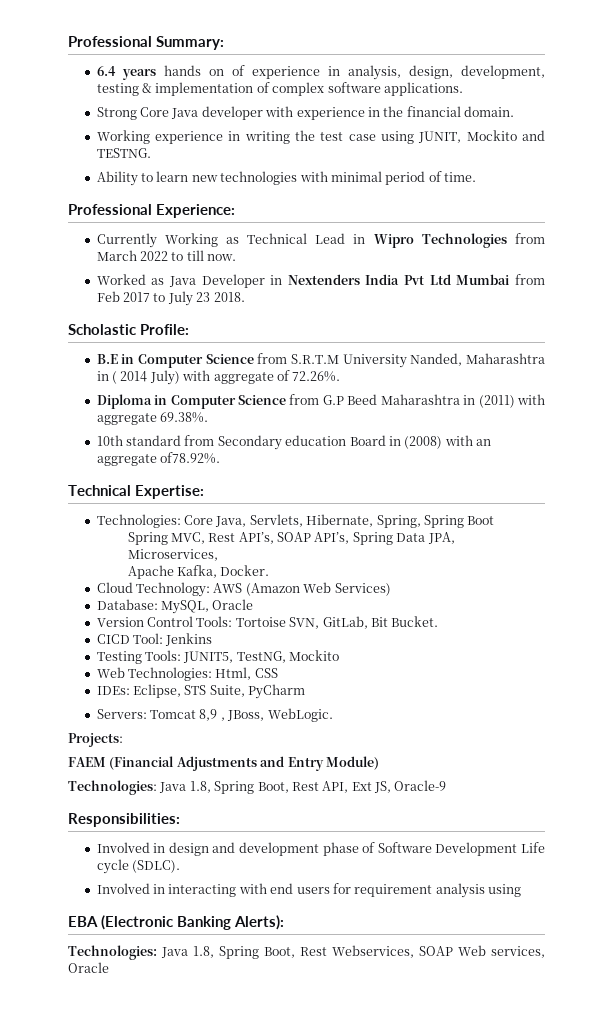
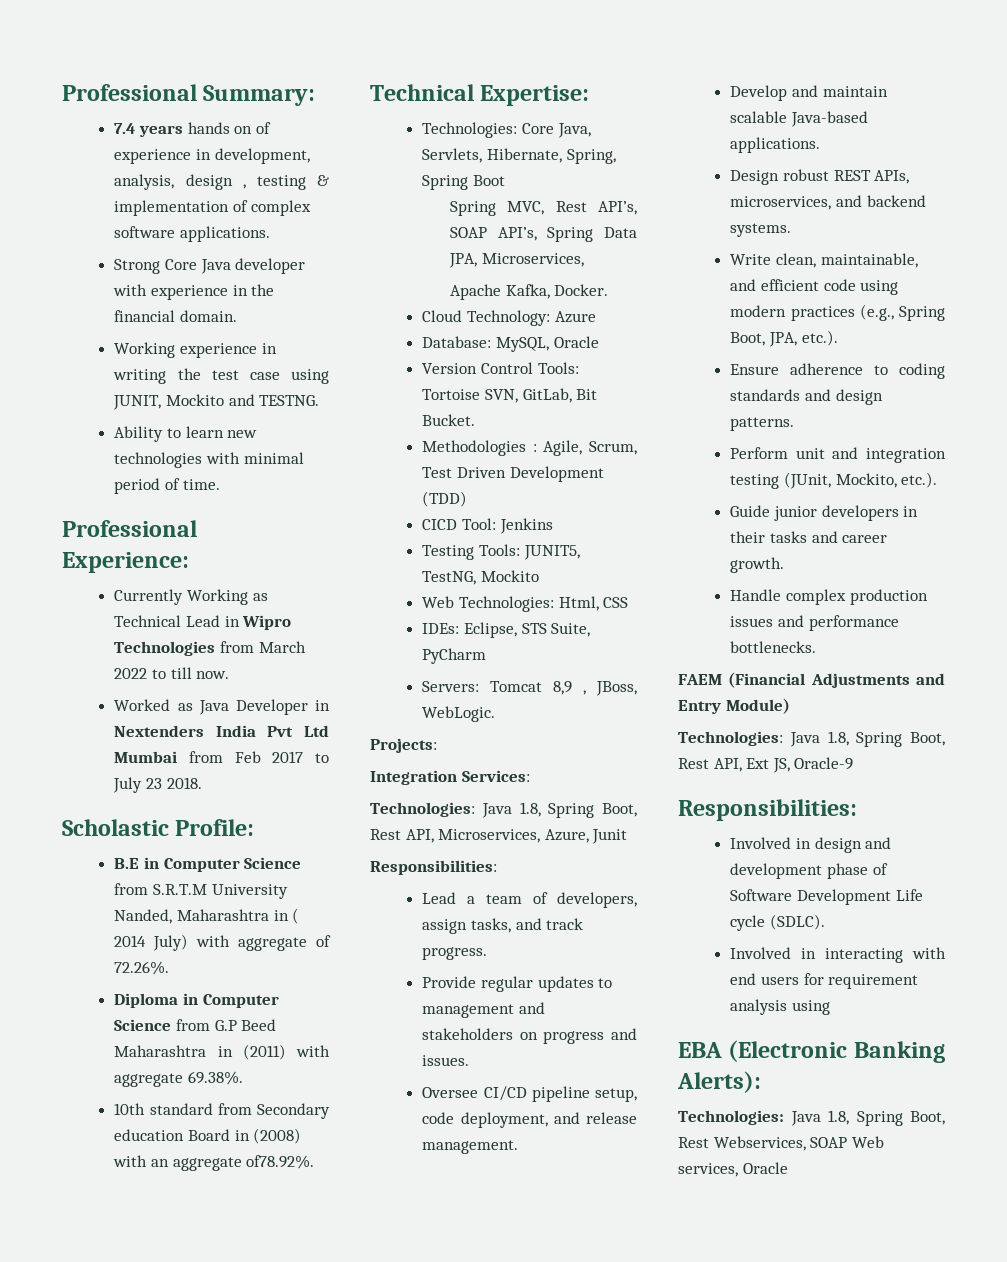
- 6.4 years hands on of experience in analysis, design, development, testing & implementation of complex software applications.
+ 7.4 years hands on of experience in development, analysis, design , testing & implementation of complex software applications.
- Cloud Technology: AWS (Amazon Web Services)
+ Cloud Technology: Azure
+ Methodologies : Agile, Scrum, Test Driven Development (TDD)
+ Integration Services:
+ Technologies: Java 1.8, Spring Boot, Rest API, Microservices, Azure, Junit
+ Responsibilities:
+ Lead a team of developers, assign tasks, and track progress.
+ Provide regular updates to management and stakeholders on progress and issues.
+ Oversee CI/CD pipeline setup, code deployment, and release management.
+ Develop and maintain scalable Java-based applications.
+ Design robust REST APIs, microservices, and backend systems.
+ Write clean, maintainable, and efficient code using modern practices (e.g., Spring Boot, JPA, etc.).
+ Ensure adherence to coding standards and design patterns.
+ Perform unit and integration testing (JUnit, Mockito, etc.).
+ Guide junior developers in their tasks and career growth.
+ Handle complex production issues and performance bottlenecks.

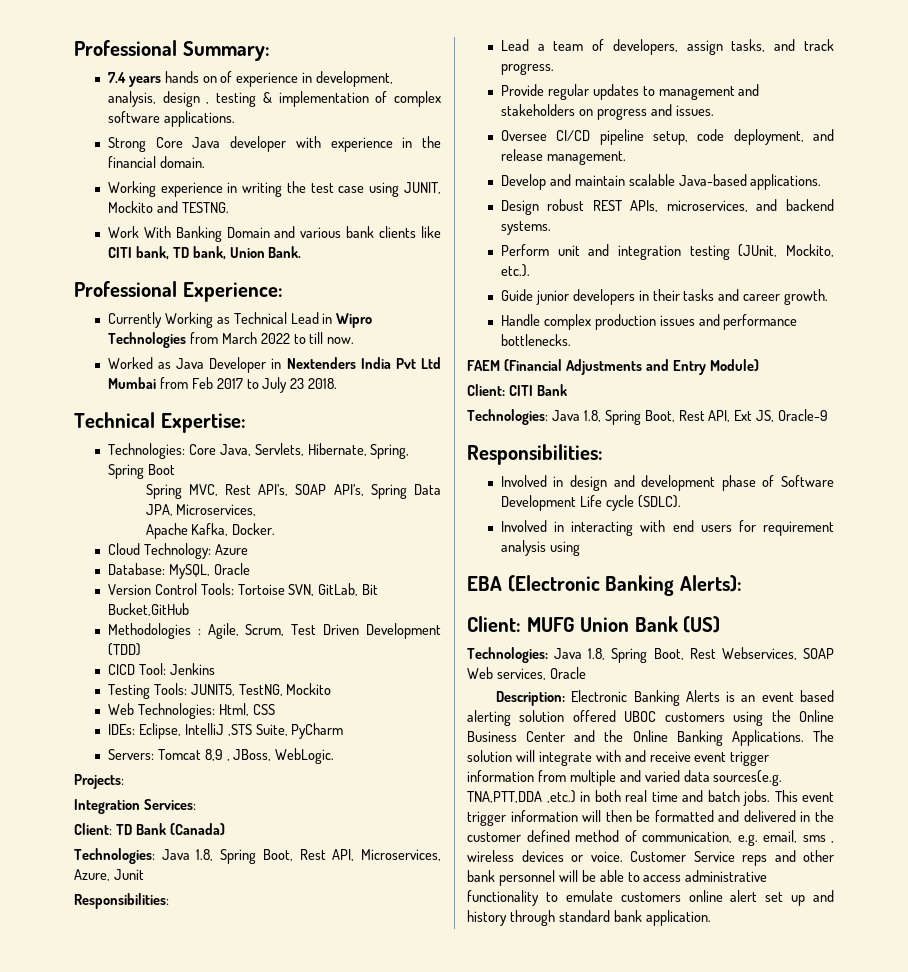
- Ability to learn new technologies with minimal period of time.
+ Work With Banking Domain and various bank clients like CITI bank, TD bank, Union Bank.
- Scholastic Profile:
- B.E in Computer Science from S.R.T.M University Nanded, Maharashtra in ( 2014 July) with aggregate of 72.26%.
- Diploma in Computer Science from G.P Beed Maharashtra in (2011) with aggregate 69.38%.
- 10th standard from Secondary education Board in (2008) with an aggregate of78.92%.
- Version Control Tools: Tortoise SVN, GitLab, Bit Bucket.
+ Version Control Tools: Tortoise SVN, GitLab, Bit Bucket,GitHub
- IDEs: Eclipse, STS Suite, PyCharm
+ IDEs: Eclipse, IntelliJ ,STS Suite, PyCharm
+ Client: TD Bank (Canada)
- Write clean, maintainable, and efficient code using modern practices (e.g., Spring Boot, JPA, etc.).
- Ensure adherence to coding standards and design patterns.
+ Client: CITI Bank
+ Client: MUFG Union Bank (US)
+ Description: Electronic Banking Alerts is an event based alerting solution offered UBOC customers using the Online Business Center and the Online Banking Applications. The solution will integrate with and receive event trigger information from multiple and varied data sources(e.g. TNA,PTT,DDA ,etc.) in both real time and batch jobs. This event trigger information will then be formatted and delivered in the customer defined method of communication, e.g. email, sms , wireless devices or voice. Customer Service reps and other bank personnel will be able to access administrative functionality to emulate customers online alert set up and history through standard bank application.

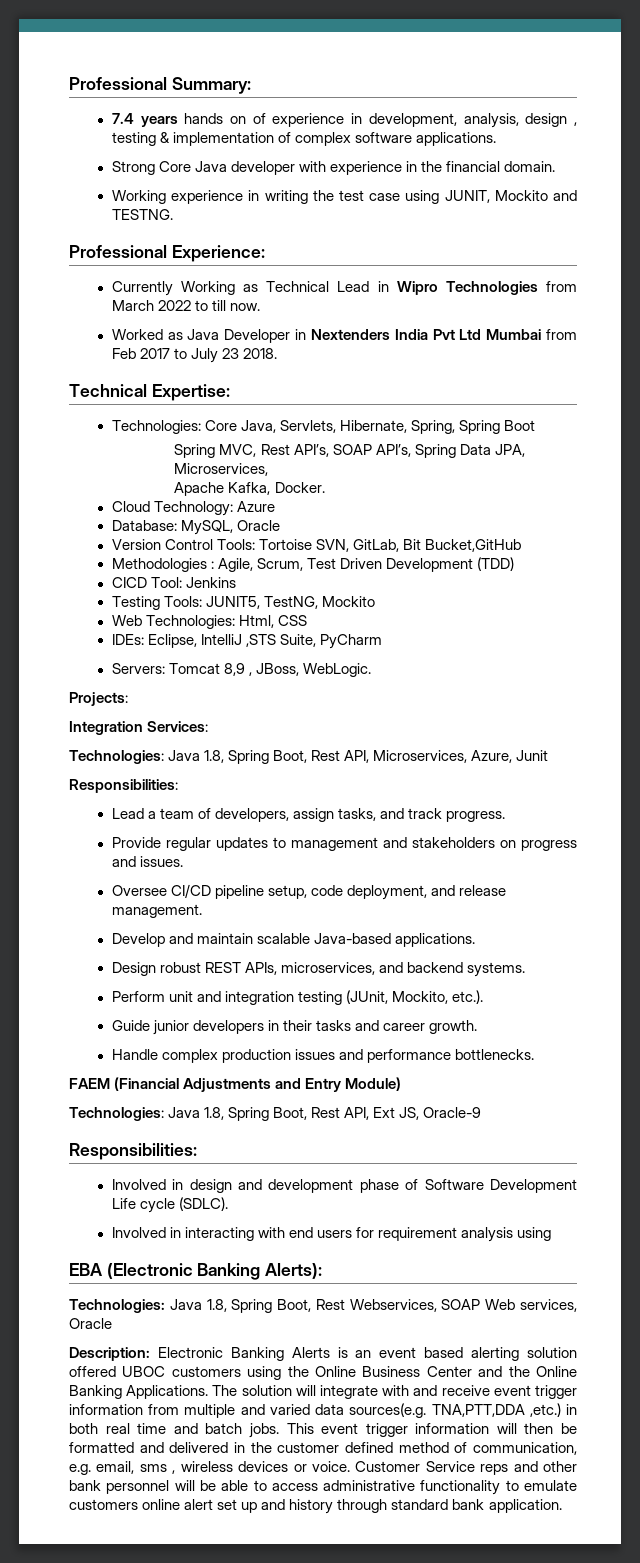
- Work With Banking Domain and various bank clients like CITI bank, TD bank, Union Bank.
- Client: TD Bank (Canada)
- Client: CITI Bank
- Client: MUFG Union Bank (US)

